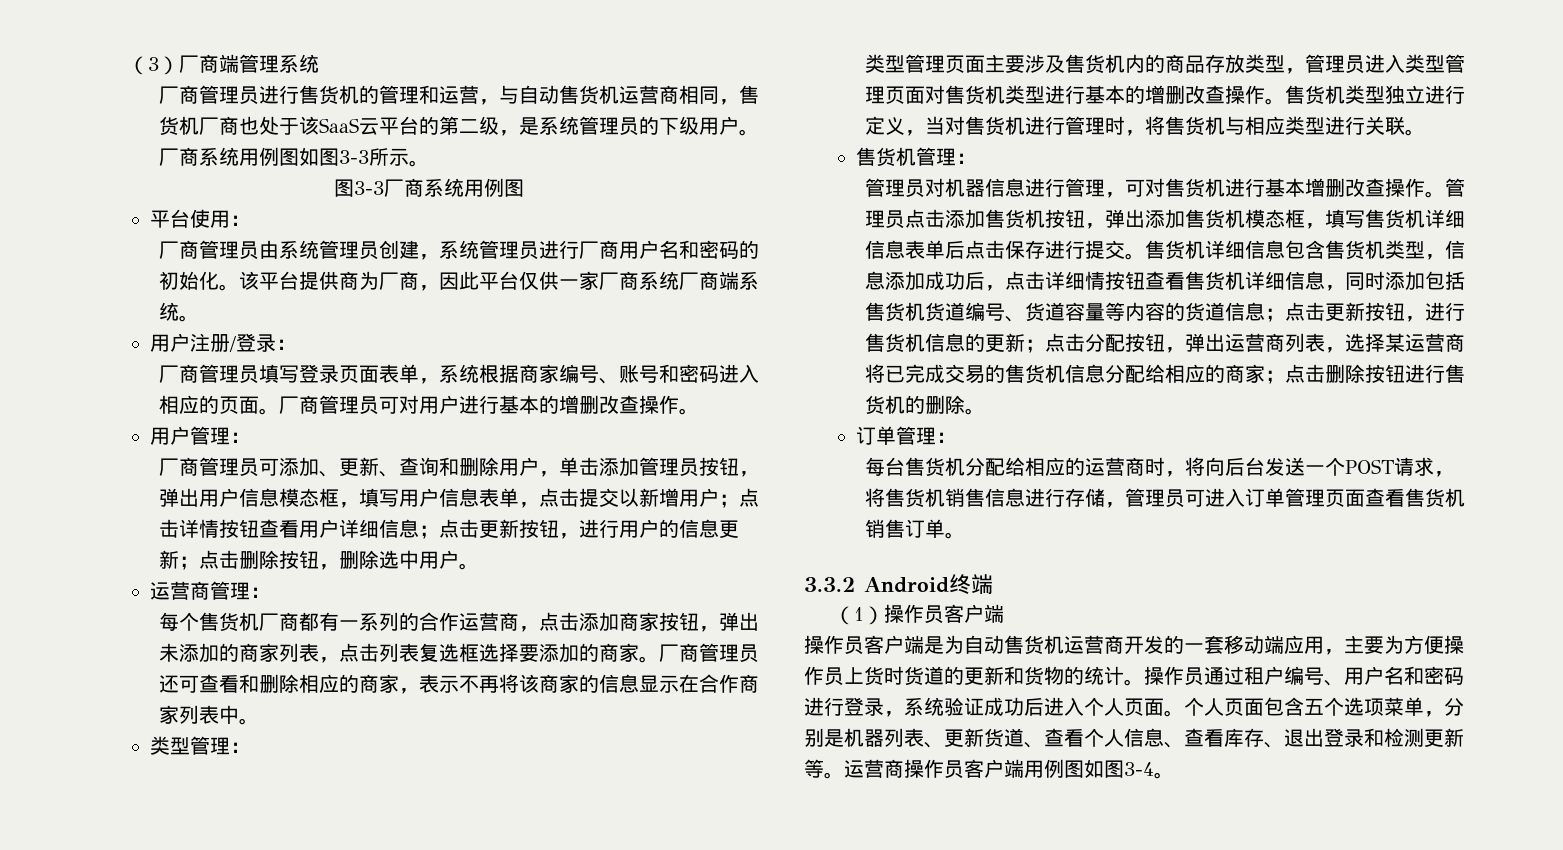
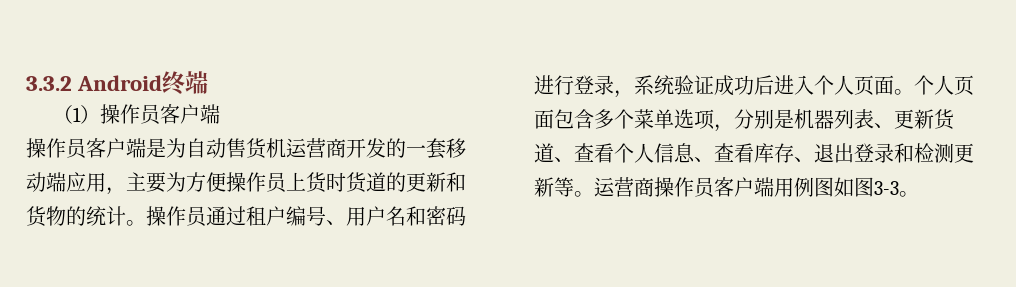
- （3）厂商端管理系统
- 厂商管理员进行售货机的管理和运营，与自动售货机运营商相同，售货机厂商也处于该SaaS云平台的第二级，是系统管理员的下级用户。厂商系统用例图如图3-3所示。
- 图3-3厂商系统用例图
- 平台使用：
- 厂商管理员由系统管理员创建，系统管理员进行厂商用户名和密码的初始化。该平台提供商为厂商，因此平台仅供一家厂商系统厂商端系统。
- 用户注册/登录：
- 厂商管理员填写登录页面表单，系统根据商家编号、账号和密码进入相应的页面。厂商管理员可对用户进行基本的增删改查操作。
- 用户管理：
- 厂商管理员可添加、更新、查询和删除用户，单击添加管理员按钮，弹出用户信息模态框，填写用户信息表单，点击提交以新增用户；点击详情按钮查看用户详细信息；点击更新按钮，进行用户的信息更新；点击删除按钮，删除选中用户。
- 运营商管理：
- 每个售货机厂商都有一系列的合作运营商，点击添加商家按钮，弹出未添加的商家列表，点击列表复选框选择要添加的商家。厂商管理员还可查看和删除相应的商家，表示不再将该商家的信息显示在合作商家列表中。
- 类型管理：
- 类型管理页面主要涉及售货机内的商品存放类型，管理员进入类型管理页面对售货机类型进行基本的增删改查操作。售货机类型独立进行定义，当对售货机进行管理时，将售货机与相应类型进行关联。
- 售货机管理：
- 管理员对机器信息进行管理，可对售货机进行基本增删改查操作。管理员点击添加售货机按钮，弹出添加售货机模态框，填写售货机详细信息表单后点击保存进行提交。售货机详细信息包含售货机类型，信息添加成功后，点击详细情按钮查看售货机详细信息，同时添加包括售货机货道编号、货道容量等内容的货道信息；点击更新按钮，进行售货机信息的更新；点击分配按钮，弹出运营商列表，选择某运营商将已完成交易的售货机信息分配给相应的商家；点击删除按钮进行售货机的删除。
- 订单管理：
- 每台售货机分配给相应的运营商时，将向后台发送一个POST请求，将售货机销售信息进行存储，管理员可进入订单管理页面查看售货机销售订单。
- 个人页面包含五个选项菜单，分别是机器列表、更新货道、查看个人信息、查看库存、退出登录和检测更新等。
+ 个人页面包含多个菜单选项，分别是机器列表、更新货道、查看个人信息、查看库存、退出登录和检测更新等。
- 运营商操作员客户端用例图如图3-4。
+ 运营商操作员客户端用例图如图3-3。

